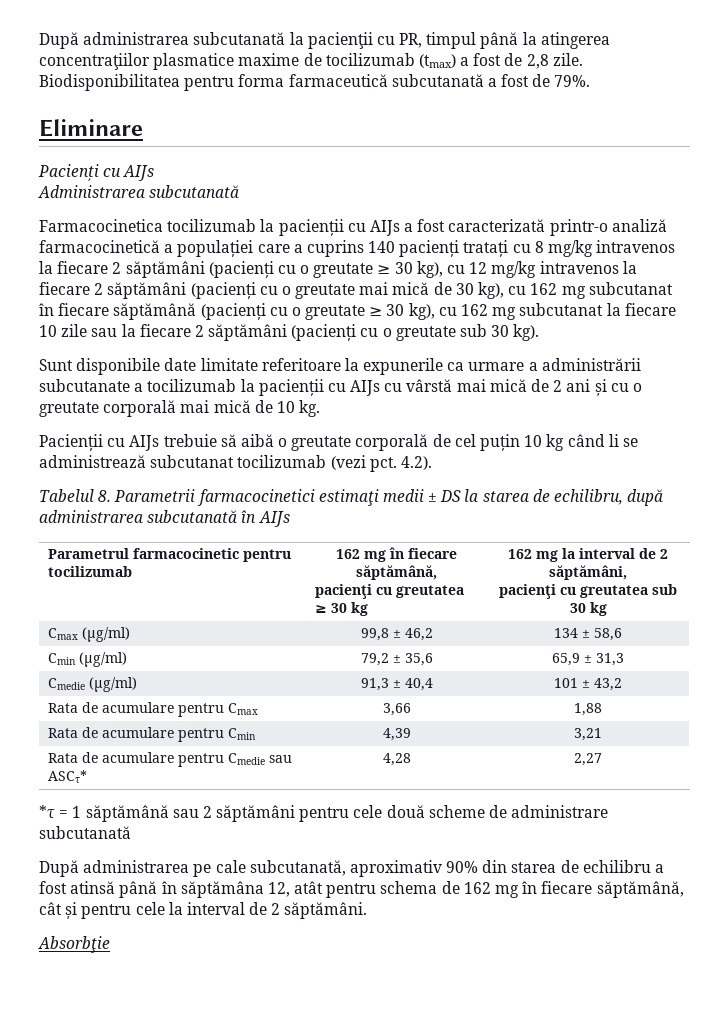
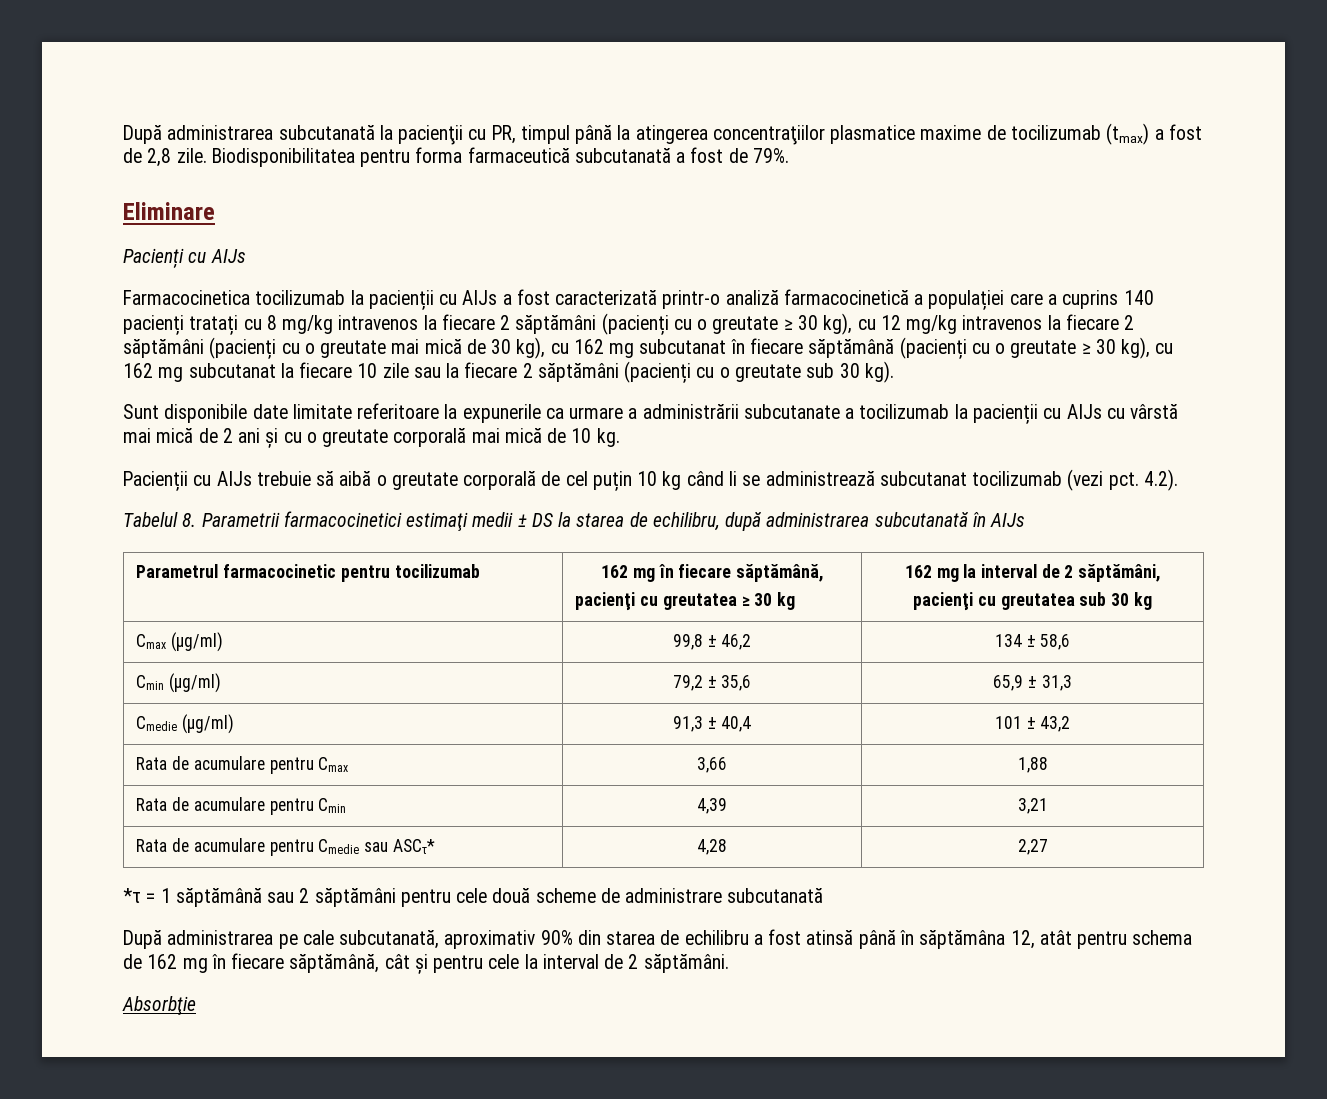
- Administrarea subcutanată

